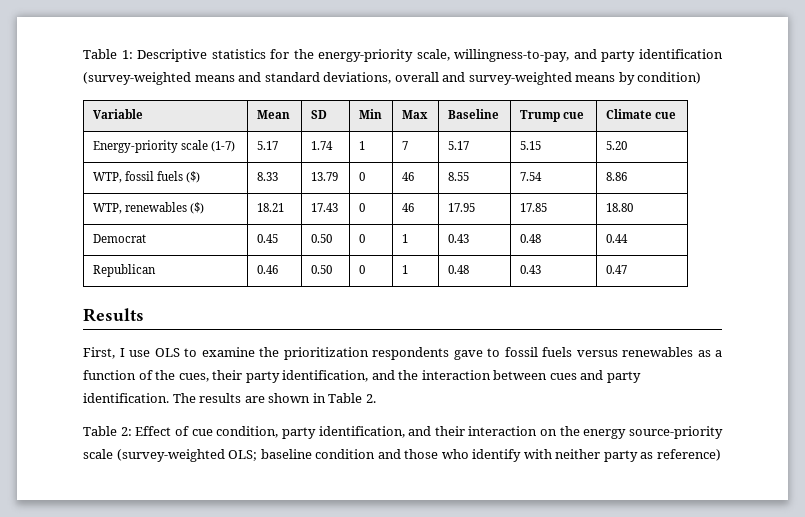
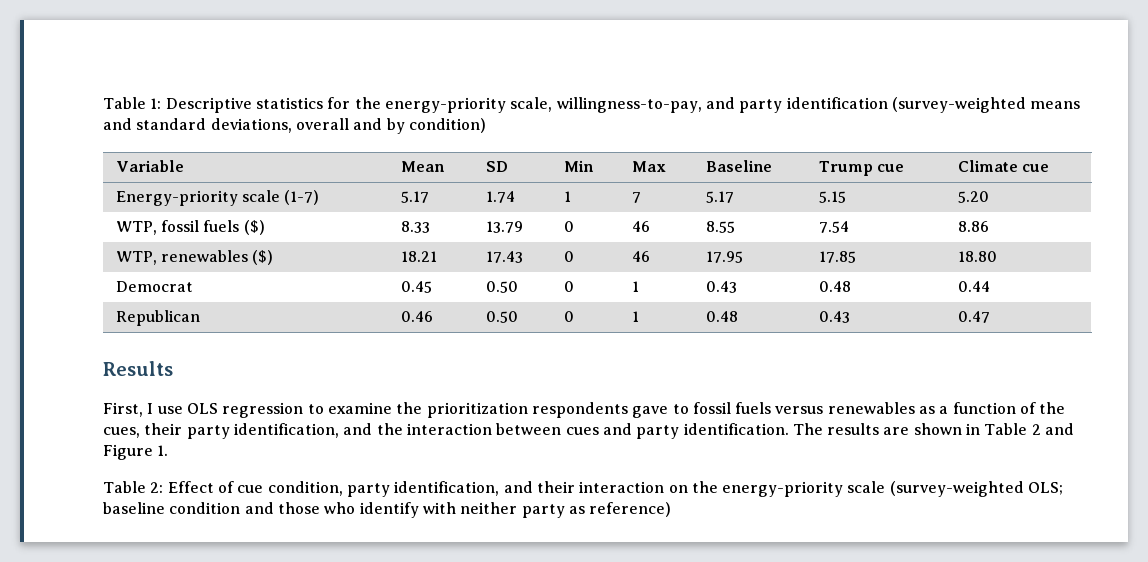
- Table 1: Descriptive statistics for the energy-priority scale, willingness-to-pay, and party identification (survey-weighted means and standard deviations, overall and survey-weighted means by condition)
+ Table 1: Descriptive statistics for the energy-priority scale, willingness-to-pay, and party identification (survey-weighted means and standard deviations, overall and by condition)
- First, I use OLS to examine the prioritization respondents gave to fossil fuels versus renewables as a function of the cues, their party identification, and the interaction between cues and party identification.
+ First, I use OLS regression to examine the prioritization respondents gave to fossil fuels versus renewables as a function of the cues, their party identification, and the interaction between cues and party identification.
- The results are shown in Table 2.
+ The results are shown in Table 2 and Figure 1.
- Table 2: Effect of cue condition, party identification, and their interaction on the energy source-priority scale (survey-weighted OLS; baseline condition and those who identify with neither party as reference)
+ Table 2: Effect of cue condition, party identification, and their interaction on the energy-priority scale (survey-weighted OLS; baseline condition and those who identify with neither party as reference)

